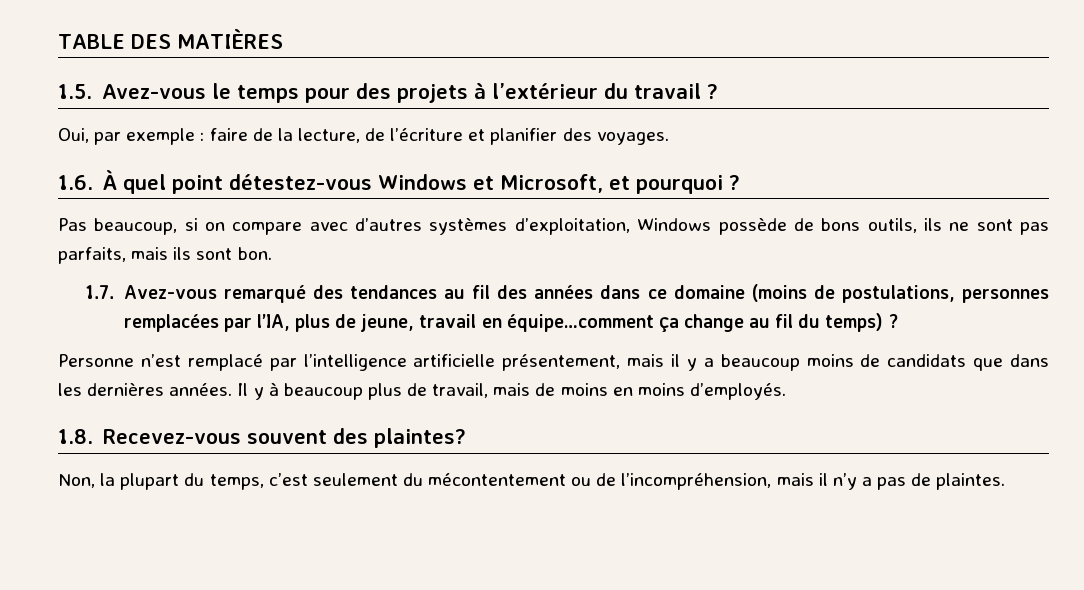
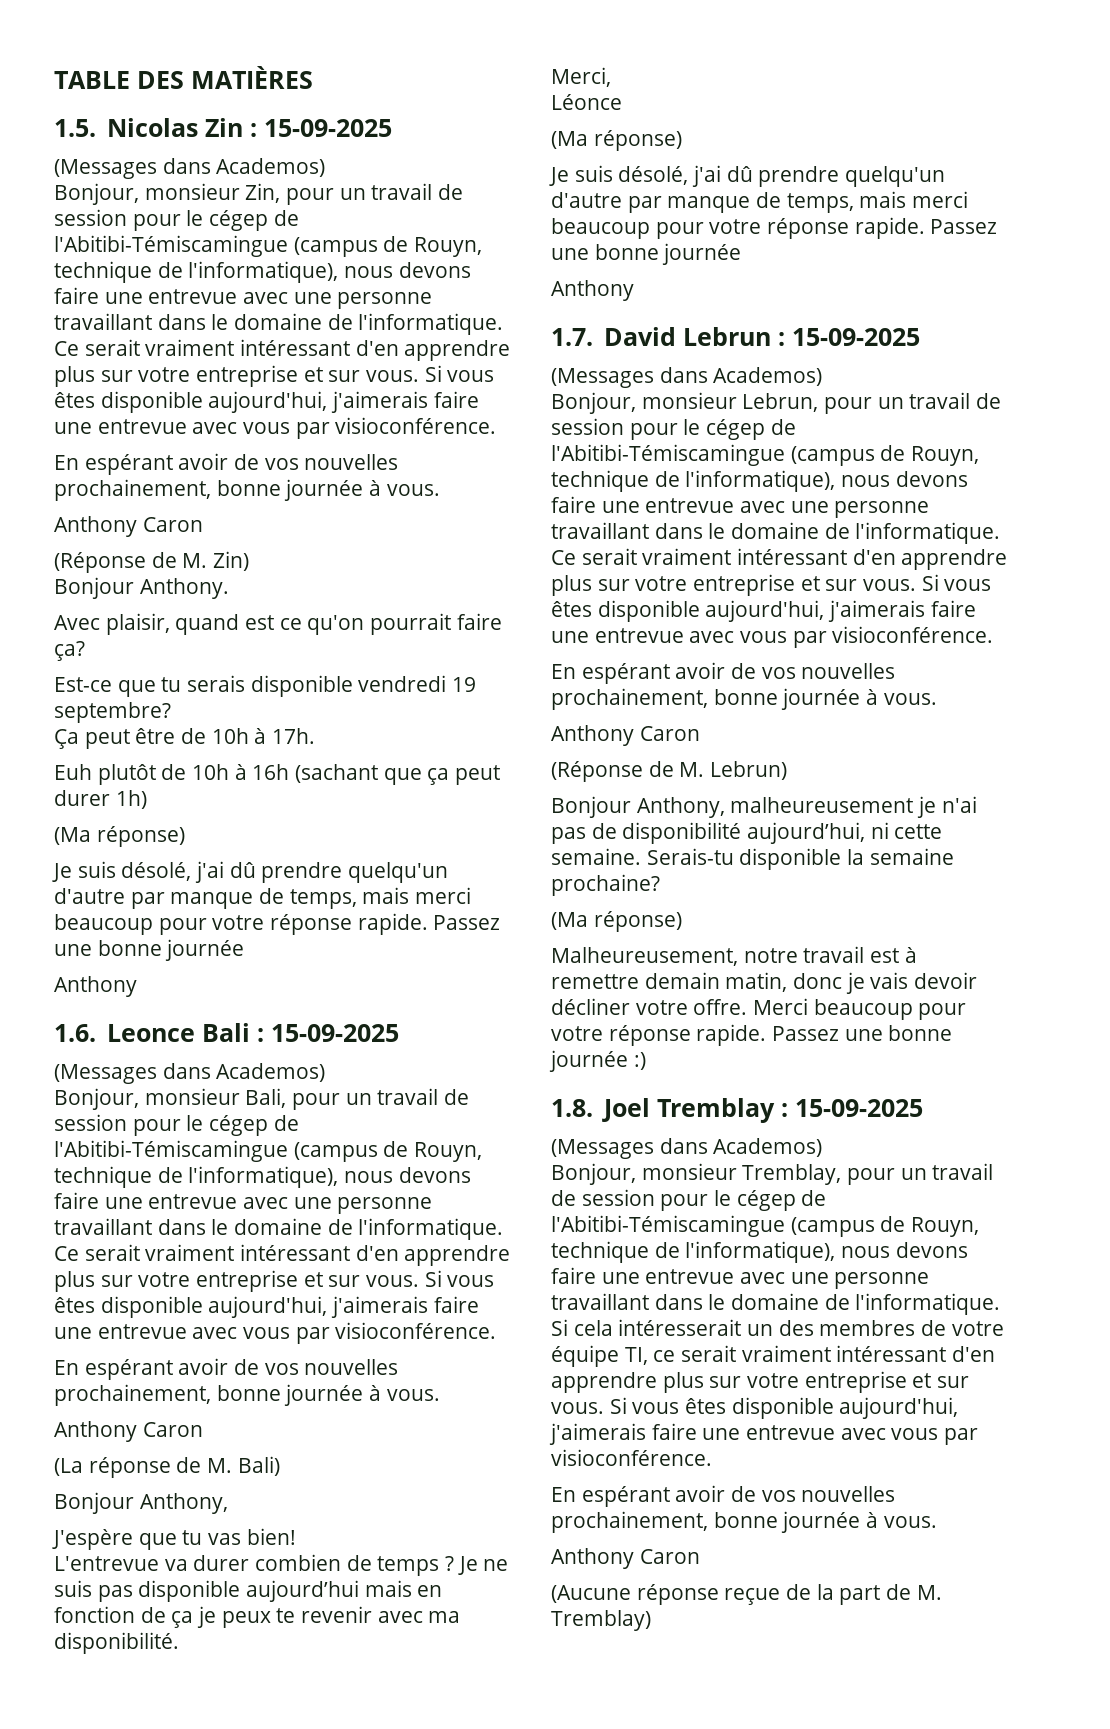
- 1.5. Avez-vous le temps pour des projets à l’extérieur du travail ?
- Oui, par exemple : faire de la lecture, de l’écriture et planifier des voyages.
- 1.6. À quel point détestez-vous Windows et Microsoft, et pourquoi ?
- Pas beaucoup, si on compare avec d’autres systèmes d’exploitation, Windows possède de bons outils, ils ne sont pas parfaits, mais ils sont bon.
- 1.7. Avez-vous remarqué des tendances au fil des années dans ce domaine (moins de postulations, personnes remplacées par l’IA, plus de jeune, travail en équipe…comment ça change au fil du temps) ?
- Personne n’est remplacé par l’intelligence artificielle présentement, mais il y a beaucoup moins de candidats que dans les dernières années. Il y à beaucoup plus de travail, mais de moins en moins d’employés.
- 1.8. Recevez-vous souvent des plaintes?
- Non, la plupart du temps, c’est seulement du mécontentement ou de l’incompréhension, mais il n’y a pas de plaintes.
+ 1.5. Nicolas Zin : 15-09-2025
+ (Messages dans Academos)
+ Bonjour, monsieur Zin, pour un travail de session pour le cégep de l'Abitibi-Témiscamingue (campus de Rouyn, technique de l'informatique), nous devons faire une entrevue avec une personne travaillant dans le domaine de l'informatique. Ce serait vraiment intéressant d'en apprendre plus sur votre entreprise et sur vous. Si vous êtes disponible aujourd'hui, j'aimerais faire une entrevue avec vous par visioconférence.
+ En espérant avoir de vos nouvelles prochainement, bonne journée à vous.
+ Anthony Caron
+ (Réponse de M. Zin)
+ Bonjour Anthony.
+ Avec plaisir, quand est ce qu'on pourrait faire ça?
+ Est-ce que tu serais disponible vendredi 19 septembre?
+ Ça peut être de 10h à 17h.
+ Euh plutôt de 10h à 16h (sachant que ça peut durer 1h)
+ (Ma réponse)
+ Je suis désolé, j'ai dû prendre quelqu'un d'autre par manque de temps, mais merci beaucoup pour votre réponse rapide. Passez une bonne journée
+ Anthony
+ 1.6. Leonce Bali : 15-09-2025
+ (Messages dans Academos)
+ Bonjour, monsieur Bali, pour un travail de session pour le cégep de l'Abitibi-Témiscamingue (campus de Rouyn, technique de l'informatique), nous devons faire une entrevue avec une personne travaillant dans le domaine de l'informatique. Ce serait vraiment intéressant d'en apprendre plus sur votre entreprise et sur vous. Si vous êtes disponible aujourd'hui, j'aimerais faire une entrevue avec vous par visioconférence.
+ En espérant avoir de vos nouvelles prochainement, bonne journée à vous.
+ Anthony Caron
+ (La réponse de M. Bali)
+ Bonjour Anthony,
+ J'espère que tu vas bien!
+ L'entrevue va durer combien de temps ? Je ne suis pas disponible aujourd’hui mais en fonction de ça je peux te revenir avec ma disponibilité.
+ Merci,
+ Léonce
+ (Ma réponse)
+ Je suis désolé, j'ai dû prendre quelqu'un d'autre par manque de temps, mais merci beaucoup pour votre réponse rapide. Passez une bonne journée
+ Anthony
+ 1.7. David Lebrun : 15-09-2025
+ (Messages dans Academos)
+ Bonjour, monsieur Lebrun, pour un travail de session pour le cégep de l'Abitibi-Témiscamingue (campus de Rouyn, technique de l'informatique), nous devons faire une entrevue avec une personne travaillant dans le domaine de l'informatique. Ce serait vraiment intéressant d'en apprendre plus sur votre entreprise et sur vous. Si vous êtes disponible aujourd'hui, j'aimerais faire une entrevue avec vous par visioconférence.
+ En espérant avoir de vos nouvelles prochainement, bonne journée à vous.
+ Anthony Caron
+ (Réponse de M. Lebrun)
+ Bonjour Anthony, malheureusement je n'ai pas de disponibilité aujourd’hui, ni cette semaine. Serais-tu disponible la semaine prochaine?
+ (Ma réponse)
+ Malheureusement, notre travail est à remettre demain matin, donc je vais devoir décliner votre offre. Merci beaucoup pour votre réponse rapide. Passez une bonne journée :)
+ 1.8. Joel Tremblay : 15-09-2025
+ (Messages dans Academos)
+ Bonjour, monsieur Tremblay, pour un travail de session pour le cégep de l'Abitibi-Témiscamingue (campus de Rouyn, technique de l'informatique), nous devons faire une entrevue avec une personne travaillant dans le domaine de l'informatique. Si cela intéresserait un des membres de votre équipe TI, ce serait vraiment intéressant d'en apprendre plus sur votre entreprise et sur vous. Si vous êtes disponible aujourd'hui, j'aimerais faire une entrevue avec vous par visioconférence.
+ En espérant avoir de vos nouvelles prochainement, bonne journée à vous.
+ Anthony Caron
+ (Aucune réponse reçue de la part de M. Tremblay)

